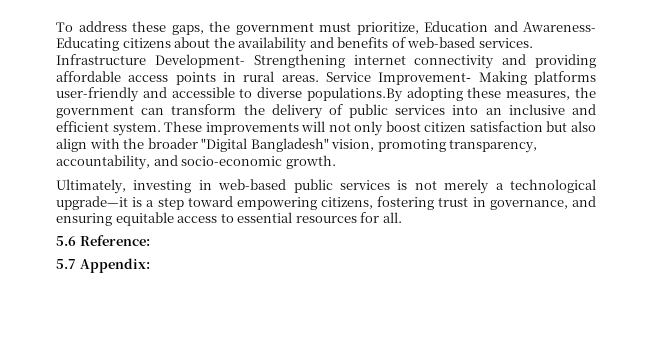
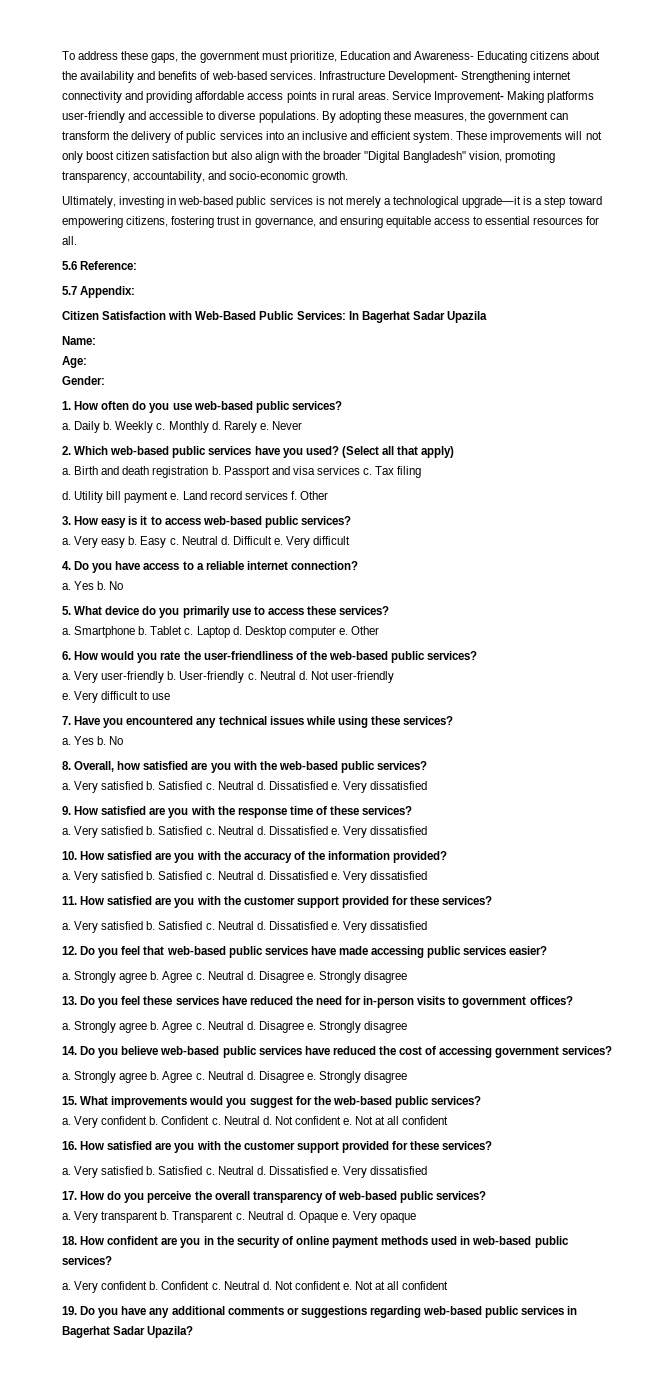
- Service Improvement- Making platforms user-friendly and accessible to diverse populations.By adopting these measures, the government can transform the delivery of public services into an inclusive and efficient system.
+ Service Improvement- Making platforms user-friendly and accessible to diverse populations. By adopting these measures, the government can transform the delivery of public services into an inclusive and efficient system.
+ Citizen Satisfaction with Web-Based Public Services: In Bagerhat Sadar Upazila
+ Name:
+ Age:
+ Gender:
+ 1. How often do you use web-based public services?
+ a. Daily b. Weekly c. Monthly d. Rarely e. Never
+ 2. Which web-based public services have you used? (Select all that apply)
+ a. Birth and death registration b. Passport and visa services c. Tax filing
+ d. Utility bill payment e. Land record services f. Other
+ 3. How easy is it to access web-based public services?
+ a. Very easy b. Easy c. Neutral d. Difficult e. Very difficult
+ 4. Do you have access to a reliable internet connection?
+ a. Yes b. No
+ 5. What device do you primarily use to access these services?
+ a. Smartphone b. Tablet c. Laptop d. Desktop computer e. Other
+ 6. How would you rate the user-friendliness of the web-based public services?
+ a. Very user-friendly b. User-friendly c. Neutral d. Not user-friendly
+ e. Very difficult to use
+ 7. Have you encountered any technical issues while using these services?
+ a. Yes b. No
+ 8. Overall, how satisfied are you with the web-based public services?
+ a. Very satisfied b. Satisfied c. Neutral d. Dissatisfied e. Very dissatisfied
+ 9. How satisfied are you with the response time of these services?
+ a. Very satisfied b. Satisfied c. Neutral d. Dissatisfied e. Very dissatisfied
+ 10. How satisfied are you with the accuracy of the information provided?
+ a. Very satisfied b. Satisfied c. Neutral d. Dissatisfied e. Very dissatisfied
+ 11. How satisfied are you with the customer support provided for these services?
+ a. Very satisfied b. Satisfied c. Neutral d. Dissatisfied e. Very dissatisfied
+ 12. Do you feel that web-based public services have made accessing public services easier?
+ a. Strongly agree b. Agree c. Neutral d. Disagree e. Strongly disagree
+ 13. Do you feel these services have reduced the need for in-person visits to government offices?
+ a. Strongly agree b. Agree c. Neutral d. Disagree e. Strongly disagree
+ 14. Do you believe web-based public services have reduced the cost of accessing government services?
+ a. Strongly agree b. Agree c. Neutral d. Disagree e. Strongly disagree
+ 15. What improvements would you suggest for the web-based public services?
+ a. Very confident b. Confident c. Neutral d. Not confident e. Not at all confident
+ 16. How satisfied are you with the customer support provided for these services?
+ a. Very satisfied b. Satisfied c. Neutral d. Dissatisfied e. Very dissatisfied
+ 17. How do you perceive the overall transparency of web-based public services?
+ a. Very transparent b. Transparent c. Neutral d. Opaque e. Very opaque
+ 18. How confident are you in the security of online payment methods used in web-based public services?
+ a. Very confident b. Confident c. Neutral d. Not confident e. Not at all confident
+ 19. Do you have any additional comments or suggestions regarding web-based public services in Bagerhat Sadar Upazila?

